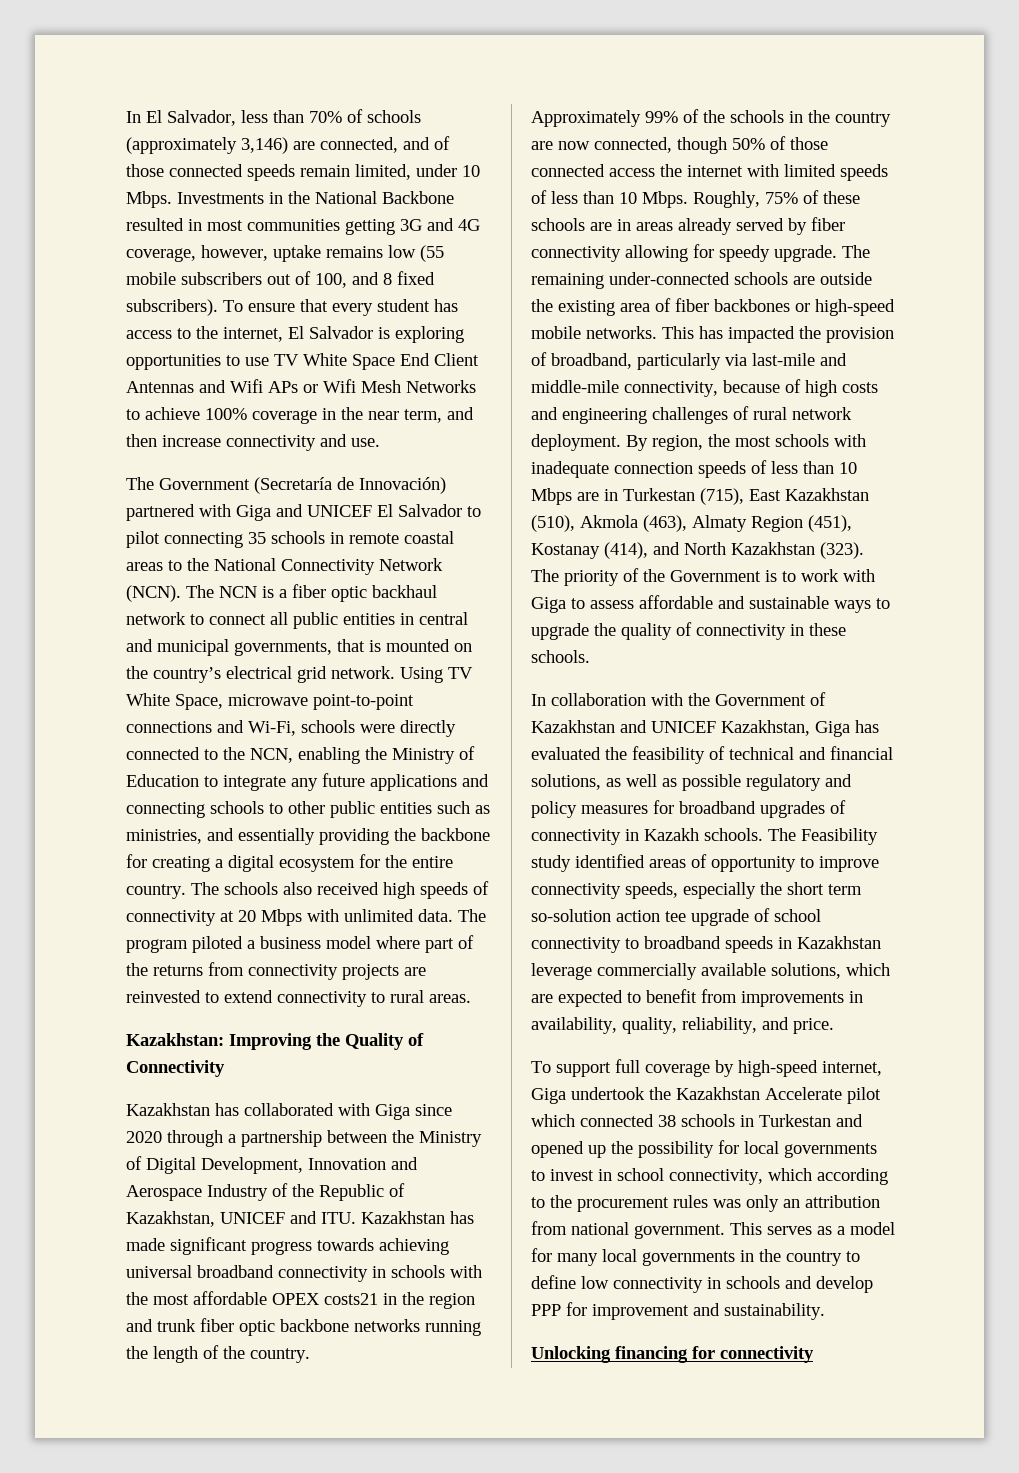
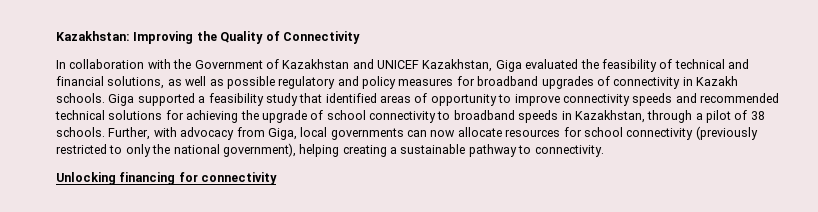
- In El Salvador, less than 70% of schools (approximately 3,146) are connected, and of those connected speeds remain limited, under 10 Mbps. Investments in the National Backbone resulted in most communities getting 3G and 4G coverage, however, uptake remains low (55 mobile subscribers out of 100, and 8 fixed subscribers). To ensure that every student has access to the internet, El Salvador is exploring opportunities to use TV White Space End Client Antennas and Wifi APs or Wifi Mesh Networks to achieve 100% coverage in the near term, and then increase connectivity and use.
- The Government (Secretaría de Innovación) partnered with Giga and UNICEF El Salvador to pilot connecting 35 schools in remote coastal areas to the National Connectivity Network (NCN). The NCN is a fiber optic backhaul network to connect all public entities in central and municipal governments, that is mounted on the country’s electrical grid network. Using TV White Space, microwave point-to-point connections and Wi-Fi, schools were directly connected to the NCN, enabling the Ministry of Education to integrate any future applications and connecting schools to other public entities such as ministries, and essentially providing the backbone for creating a digital ecosystem for the entire country. The schools also received high speeds of connectivity at 20 Mbps with unlimited data. The program piloted a business model where part of the returns from connectivity projects are reinvested to extend connectivity to rural areas.
- Kazakhstan has collaborated with Giga since 2020 through a partnership between the Ministry of Digital Development, Innovation and Aerospace Industry of the Republic of Kazakhstan, UNICEF and ITU. Kazakhstan has made significant progress towards achieving universal broadband connectivity in schools with the most affordable OPEX costs21 in the region and trunk fiber optic backbone networks running the length of the country.
- Approximately 99% of the schools in the country are now connected, though 50% of those connected access the internet with limited speeds of less than 10 Mbps. Roughly, 75% of these schools are in areas already served by fiber connectivity allowing for speedy upgrade. The remaining under-connected schools are outside the existing area of fiber backbones or high-speed mobile networks. This has impacted the provision of broadband, particularly via last-mile and middle-mile connectivity, because of high costs and engineering challenges of rural network deployment. By region, the most schools with inadequate connection speeds of less than 10 Mbps are in Turkestan (715), East Kazakhstan (510), Akmola (463), Almaty Region (451), Kostanay (414), and North Kazakhstan (323). The priority of the Government is to work with Giga to assess affordable and sustainable ways to upgrade the quality of connectivity in these schools.
- In collaboration with the Government of Kazakhstan and UNICEF Kazakhstan, Giga has evaluated the feasibility of technical and financial solutions, as well as possible regulatory and policy measures for broadband upgrades of connectivity in Kazakh schools.
+ In collaboration with the Government of Kazakhstan and UNICEF Kazakhstan, Giga evaluated the feasibility of technical and financial solutions, as well as possible regulatory and policy measures for broadband upgrades of connectivity in Kazakh schools.
- The Feasibility study identified areas of opportunity to improve connectivity speeds, especially the short term so-solution action tee upgrade of school connectivity to broadband speeds in Kazakhstan leverage commercially available solutions, which are expected to benefit from improvements in availability, quality, reliability, and price.
- To support full coverage by high-speed internet, Giga undertook the Kazakhstan Accelerate pilot which connected 38 schools in Turkestan and opened up the possibility for local governments to invest in school connectivity, which according to the procurement rules was only an attribution from national government. This serves as a model for many local governments in the country to define low connectivity in schools and develop PPP for improvement and sustainability.
+ Giga supported a feasibility study that identified areas of opportunity to improve connectivity speeds and recommended technical solutions for achieving the upgrade of school connectivity to broadband speeds in Kazakhstan, through a pilot of 38 schools. Further, with advocacy from Giga, local governments can now allocate resources for school connectivity (previously restricted to only the national government), helping creating a sustainable pathway to connectivity.

